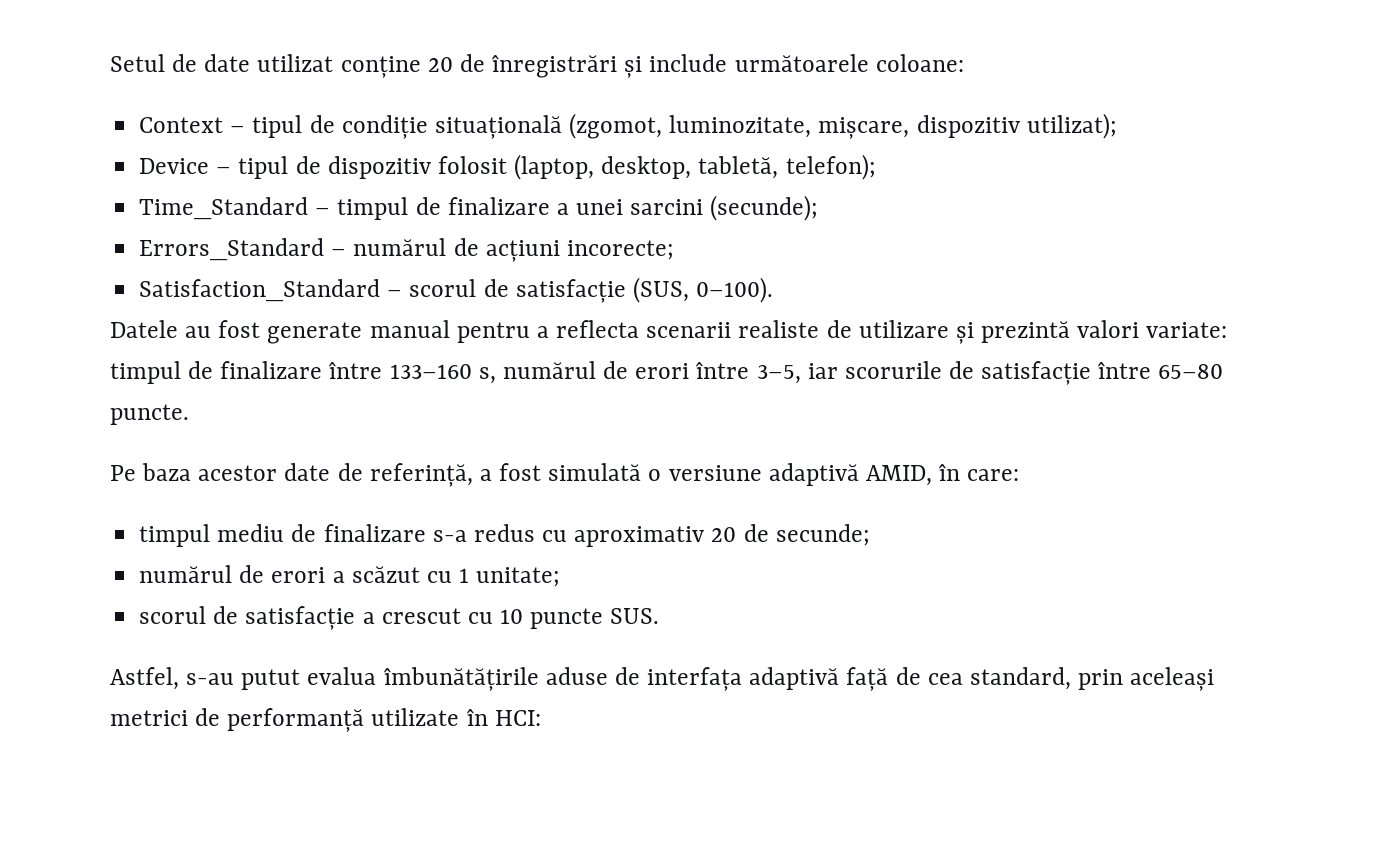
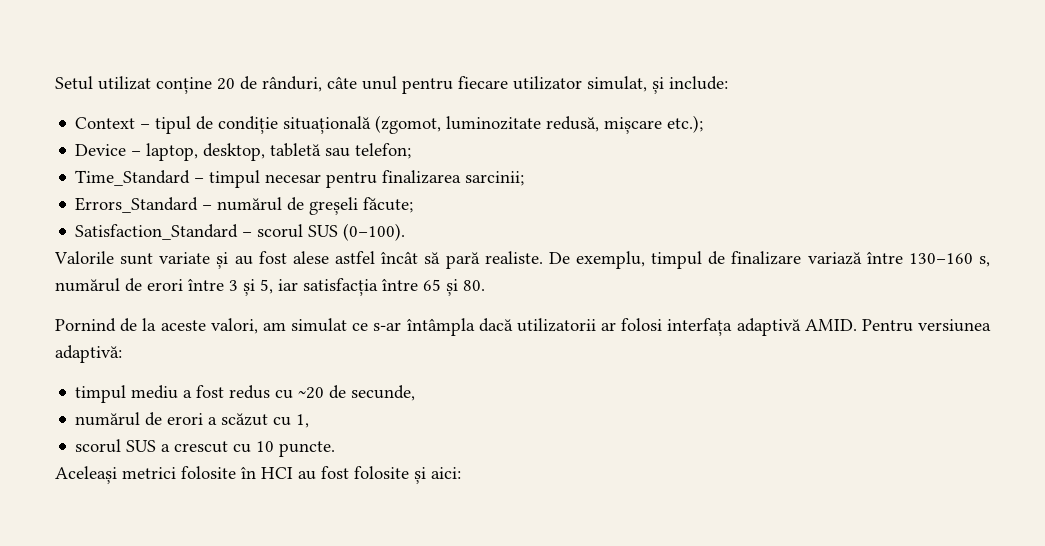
- Setul de date utilizat conține 20 de înregistrări și include următoarele coloane:
+ Setul utilizat conține 20 de rânduri, câte unul pentru fiecare utilizator simulat, și include:
- Context – tipul de condiție situațională (zgomot, luminozitate, mișcare, dispozitiv utilizat);
- Device – tipul de dispozitiv folosit (laptop, desktop, tabletă, telefon);
- Time_Standard – timpul de finalizare a unei sarcini (secunde);
+ Context – tipul de condiție situațională (zgomot, luminozitate redusă, mișcare etc.);
+ Device – laptop, desktop, tabletă sau telefon;
+ Time_Standard – timpul necesar pentru finalizarea sarcinii;
- Errors_Standard – numărul de acțiuni incorecte;
+ Errors_Standard – numărul de greșeli făcute;
- Satisfaction_Standard – scorul de satisfacție (SUS, 0–100).
- Datele au fost generate manual pentru a reflecta scenarii realiste de utilizare și prezintă valori variate: timpul de finalizare între 133–160 s, numărul de erori între 3–5, iar scorurile de satisfacție între 65–80 puncte.
- Pe baza acestor date de referință, a fost simulată o versiune adaptivă AMID, în care:
- timpul mediu de finalizare s-a redus cu aproximativ 20 de secunde;
+ Satisfaction_Standard – scorul SUS (0–100).
+ Valorile sunt variate și au fost alese astfel încât să pară realiste. De exemplu, timpul de finalizare variază între 130–160 s, numărul de erori între 3 și 5, iar satisfacția între 65 și 80.
+ Pornind de la aceste valori, am simulat ce s-ar întâmpla dacă utilizatorii ar folosi interfața adaptivă AMID. Pentru versiunea adaptivă:
+ timpul mediu a fost redus cu ~20 de secunde,
- numărul de erori a scăzut cu 1 unitate;
- scorul de satisfacție a crescut cu 10 puncte SUS.
- Astfel, s-au putut evalua îmbunătățirile aduse de interfața adaptivă față de cea standard, prin aceleași metrici de performanță utilizate în HCI:
+ numărul de erori a scăzut cu 1,
+ scorul SUS a crescut cu 10 puncte.
+ Aceleași metrici folosite în HCI au fost folosite și aici:

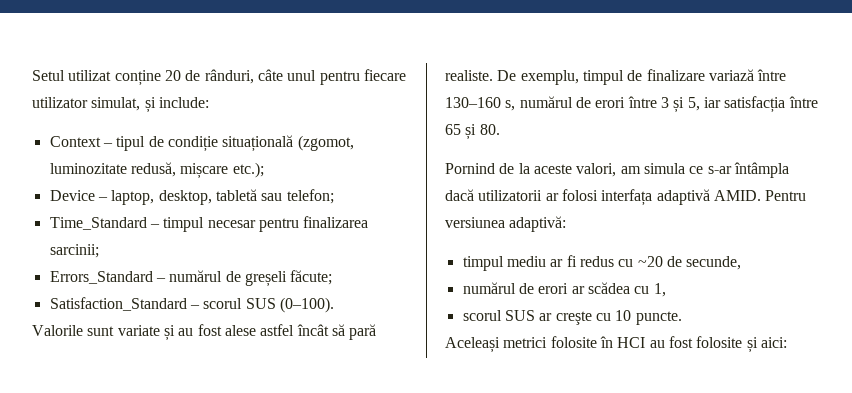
- Pornind de la aceste valori, am simulat ce s-ar întâmpla dacă utilizatorii ar folosi interfața adaptivă AMID.
+ Pornind de la aceste valori, am simula ce s-ar întâmpla dacă utilizatorii ar folosi interfața adaptivă AMID.
- timpul mediu a fost redus cu ~20 de secunde,
+ timpul mediu ar fi redus cu ~20 de secunde,
- numărul de erori a scăzut cu 1,
+ numărul de erori ar scădea cu 1,
- scorul SUS a crescut cu 10 puncte.
+ scorul SUS ar creşte cu 10 puncte.

